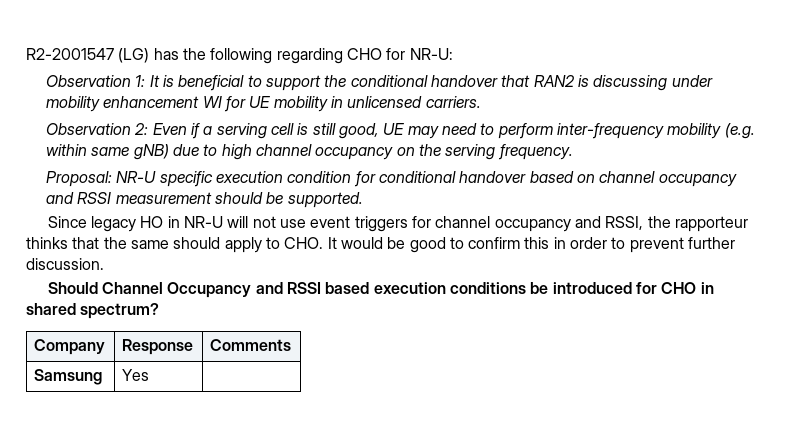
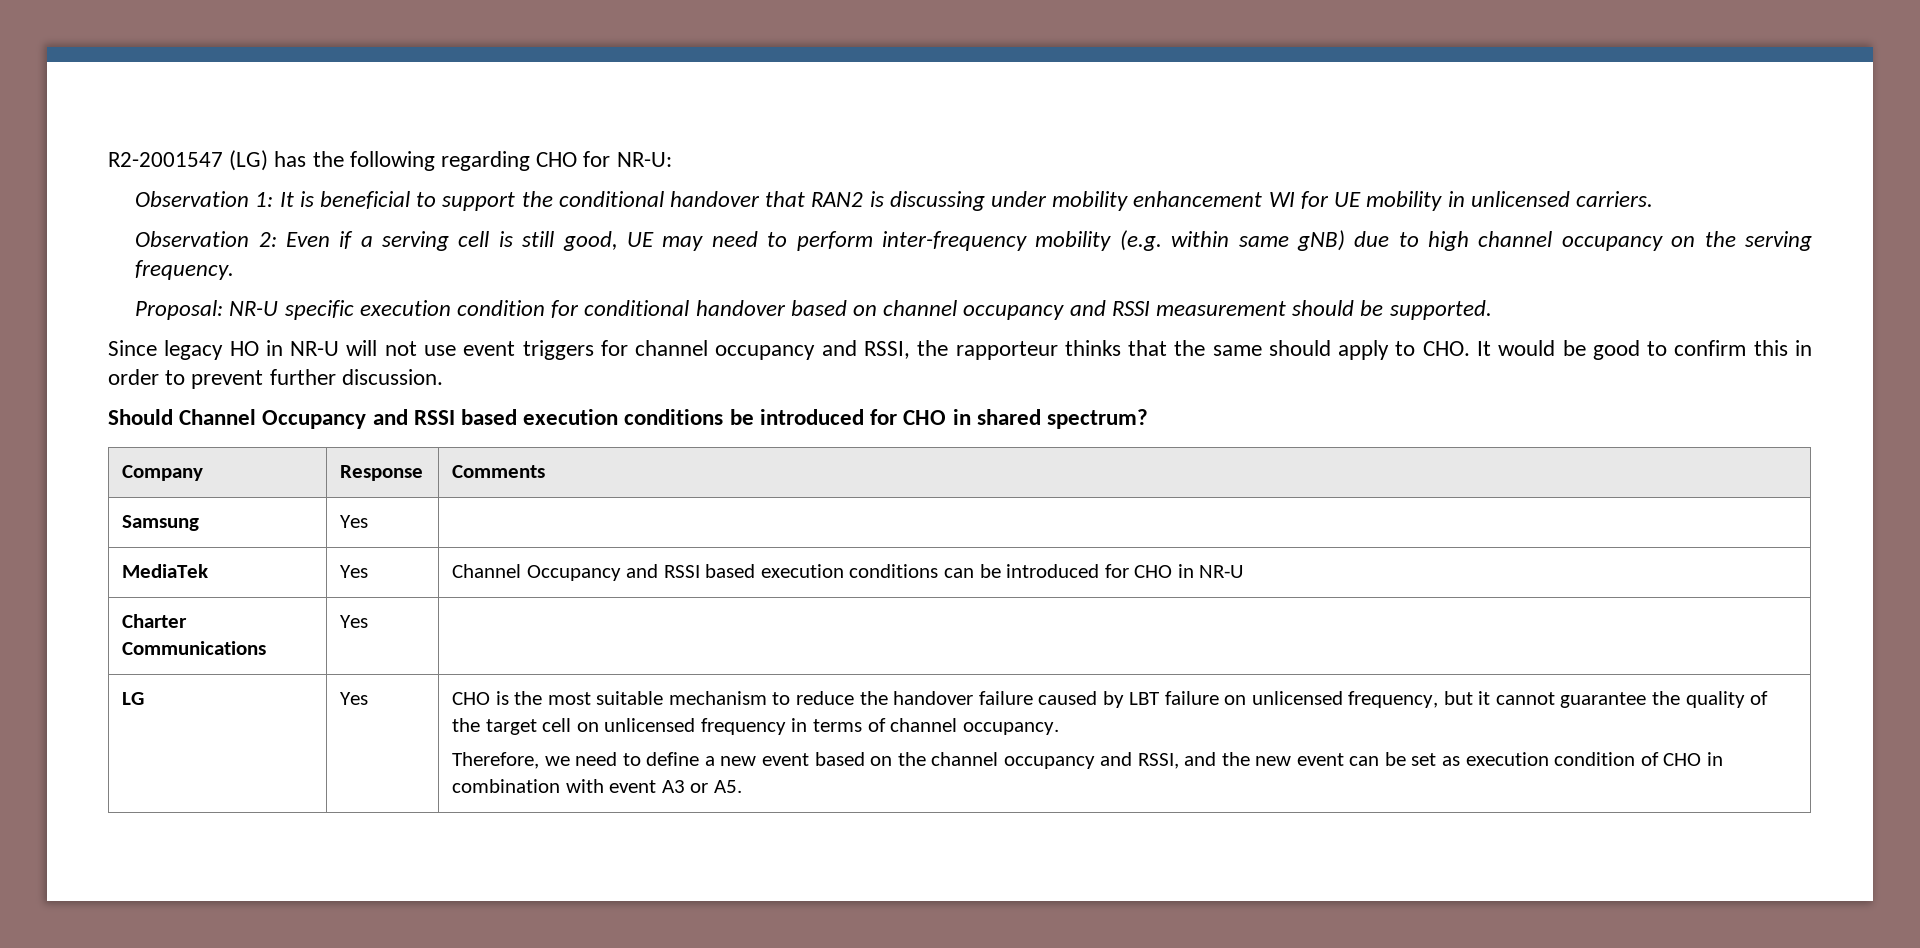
+ MediaTek | Yes | Channel Occupancy and RSSI based execution conditions can be introduced for CHO in NR-U
+ Charter Communications | Yes |
+ LG | Yes | CHO is the most suitable mechanism to reduce the handover failure caused by LBT failure on unlicensed frequency, but it cannot guarantee the quality of the target cell on unlicensed frequency in terms of channel occupancy.
+ Therefore, we need to define a new event based on the channel occupancy and RSSI, and the new event can be set as execution condition of CHO in combination with event A3 or A5.

